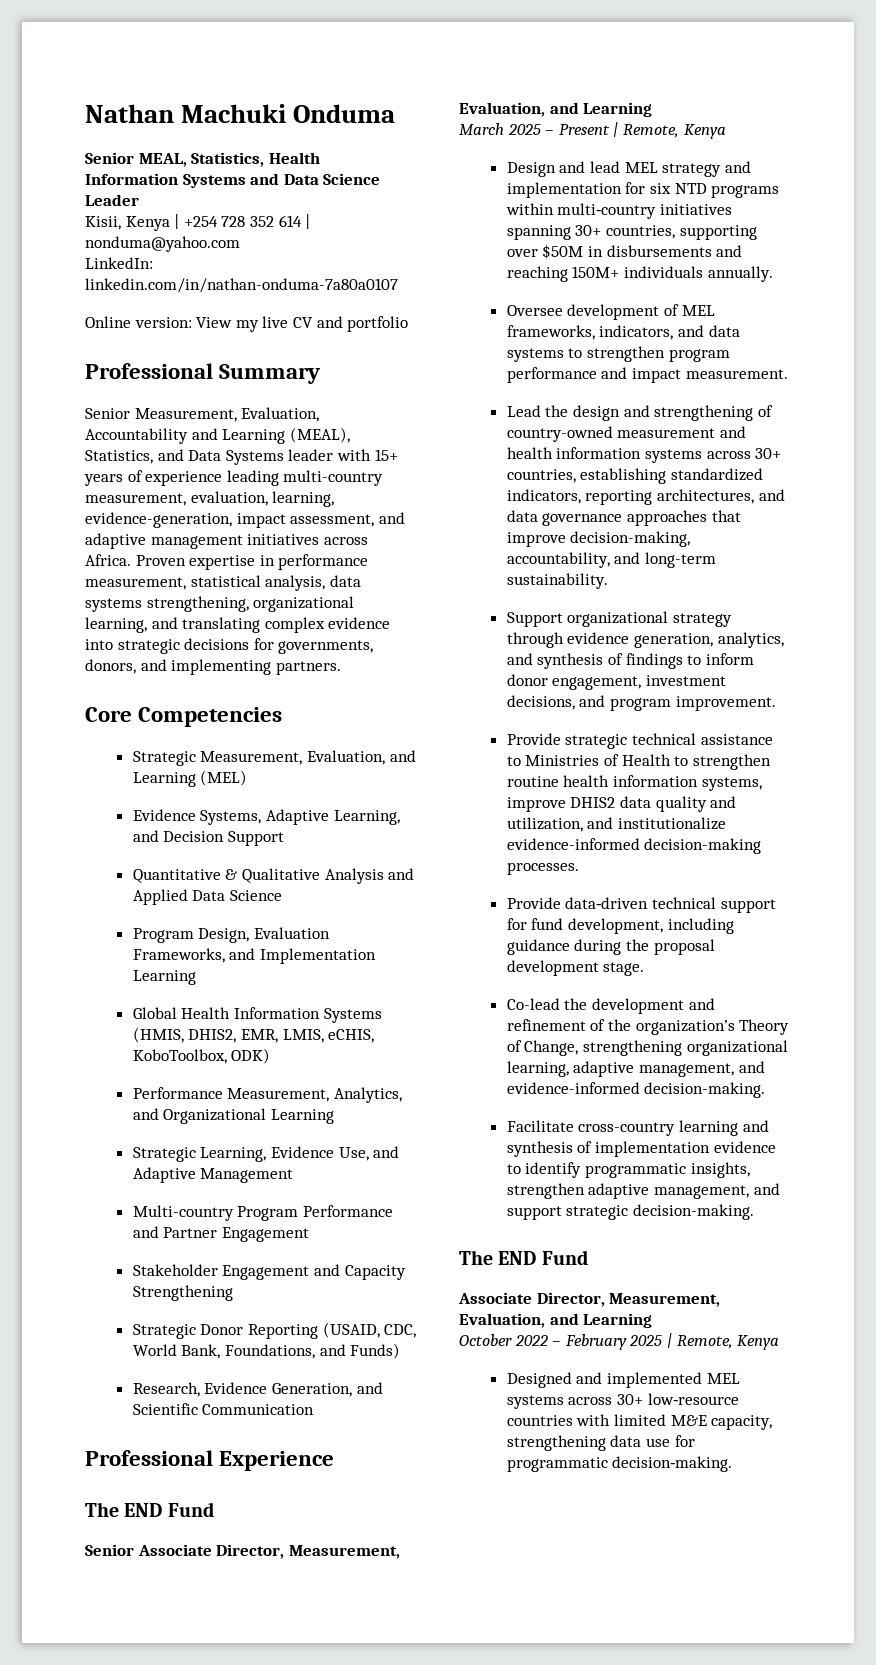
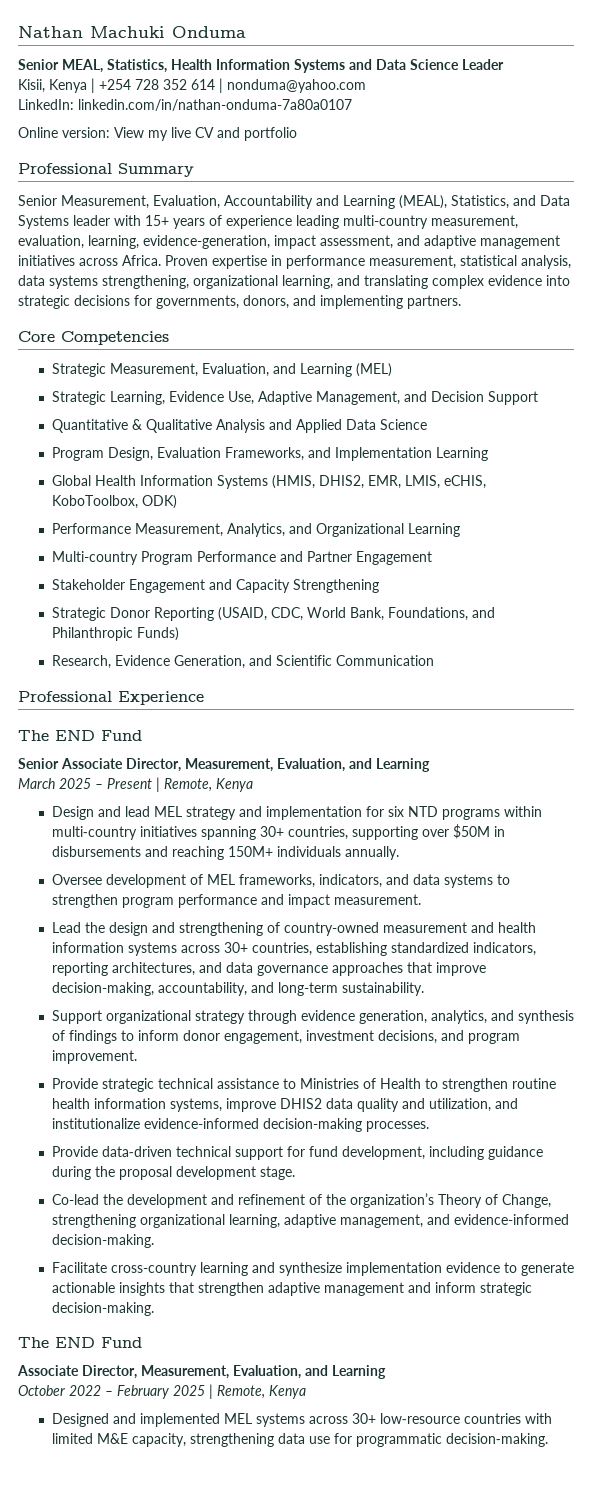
- Evidence Systems, Adaptive Learning, and Decision Support
+ Strategic Learning, Evidence Use, Adaptive Management, and Decision Support
- Strategic Learning, Evidence Use, and Adaptive Management
- Strategic Donor Reporting (USAID, CDC, World Bank, Foundations, and Funds)
+ Strategic Donor Reporting (USAID, CDC, World Bank, Foundations, and Philanthropic Funds)
- Facilitate cross-country learning and synthesis of implementation evidence to identify programmatic insights, strengthen adaptive management, and support strategic decision-making.
+ Facilitate cross-country learning and synthesize implementation evidence to generate actionable insights that strengthen adaptive management and inform strategic decision-making.

